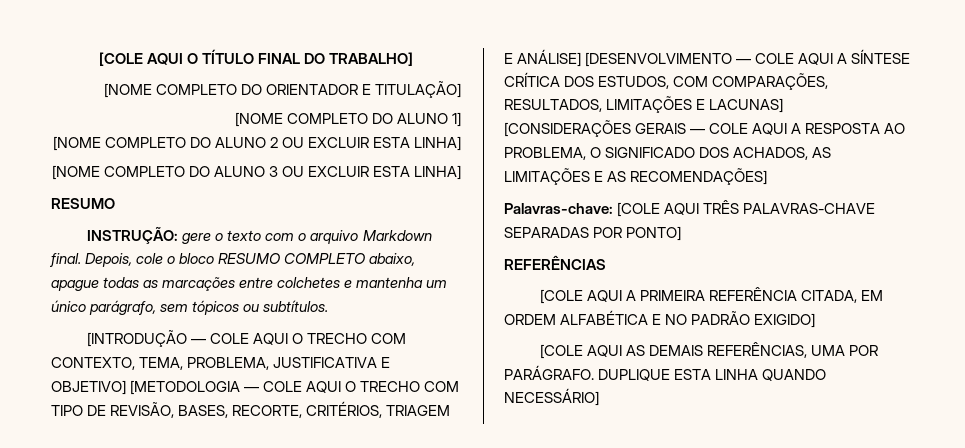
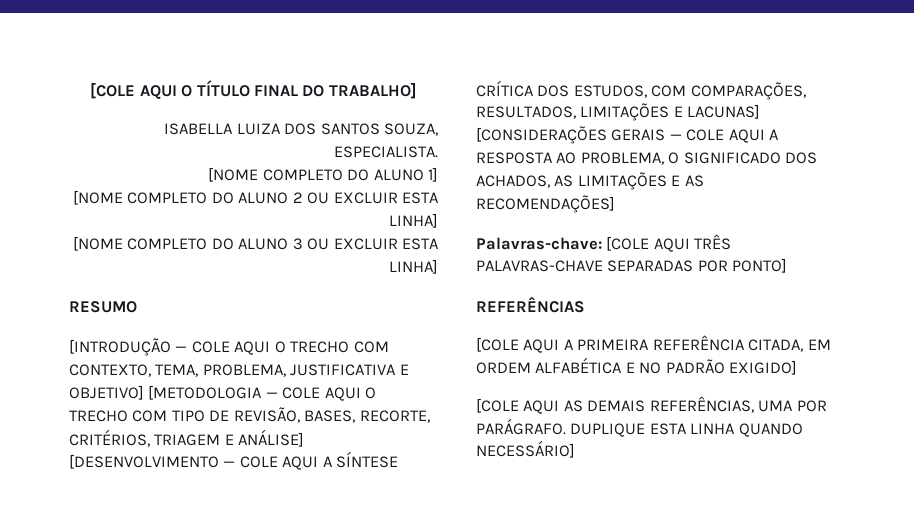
- [NOME COMPLETO DO ORIENTADOR E TITULAÇÃO]
+ ISABELLA LUIZA DOS SANTOS SOUZA, ESPECIALISTA.
- INSTRUÇÃO: gere o texto com o arquivo Markdown final. Depois, cole o bloco RESUMO COMPLETO abaixo, apague todas as marcações entre colchetes e mantenha um único parágrafo, sem tópicos ou subtítulos.

